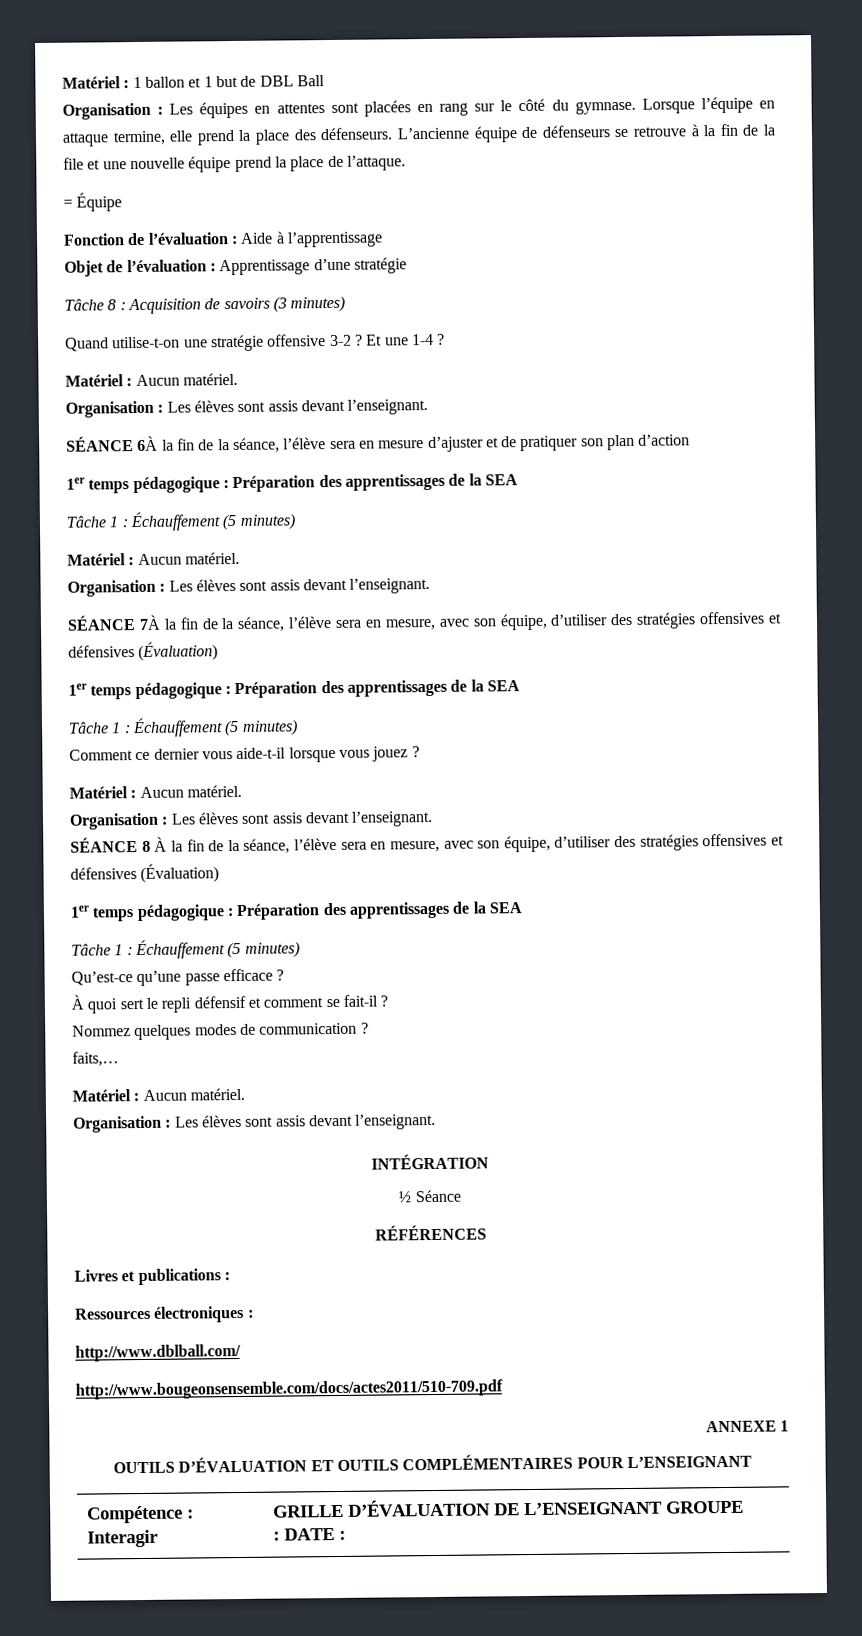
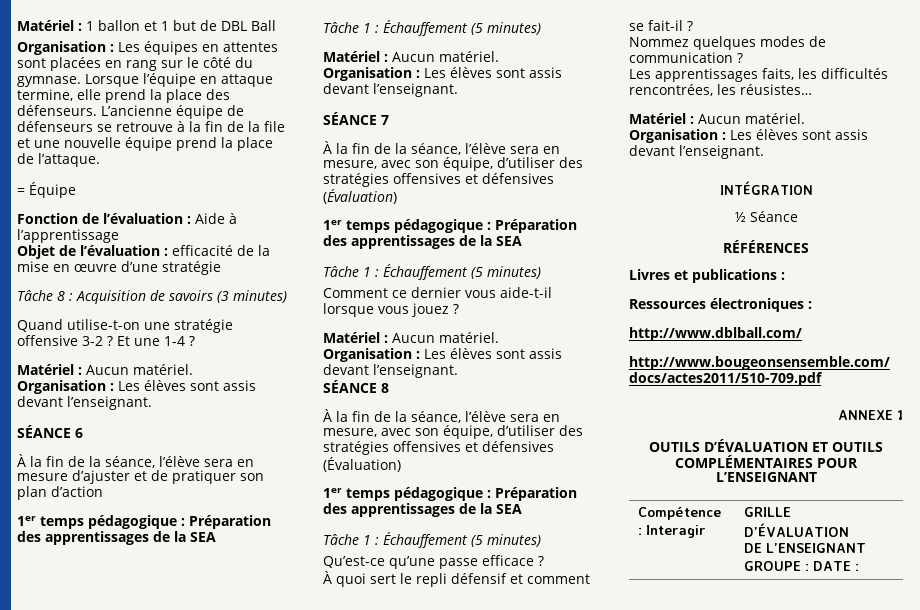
- Objet de l’évaluation : Apprentissage d’une stratégie
+ Objet de l’évaluation : efficacité de la mise en œuvre d’une stratégie
- SÉANCE 6À la fin de la séance, l’élève sera en mesure d’ajuster et de pratiquer son plan d’action
+ SÉANCE 6
+ À la fin de la séance, l’élève sera en mesure d’ajuster et de pratiquer son plan d’action
- SÉANCE 7À la fin de la séance, l’élève sera en mesure, avec son équipe, d’utiliser des stratégies offensives et défensives (Évaluation)
+ SÉANCE 7
+ À la fin de la séance, l’élève sera en mesure, avec son équipe, d’utiliser des stratégies offensives et défensives (Évaluation)
- SÉANCE 8 À la fin de la séance, l’élève sera en mesure, avec son équipe, d’utiliser des stratégies offensives et défensives (Évaluation)
+ SÉANCE 8
+ À la fin de la séance, l’élève sera en mesure, avec son équipe, d’utiliser des stratégies offensives et défensives (Évaluation)
- faits,…
+ Les apprentissages faits, les difficultés rencontrées, les réusistes…

